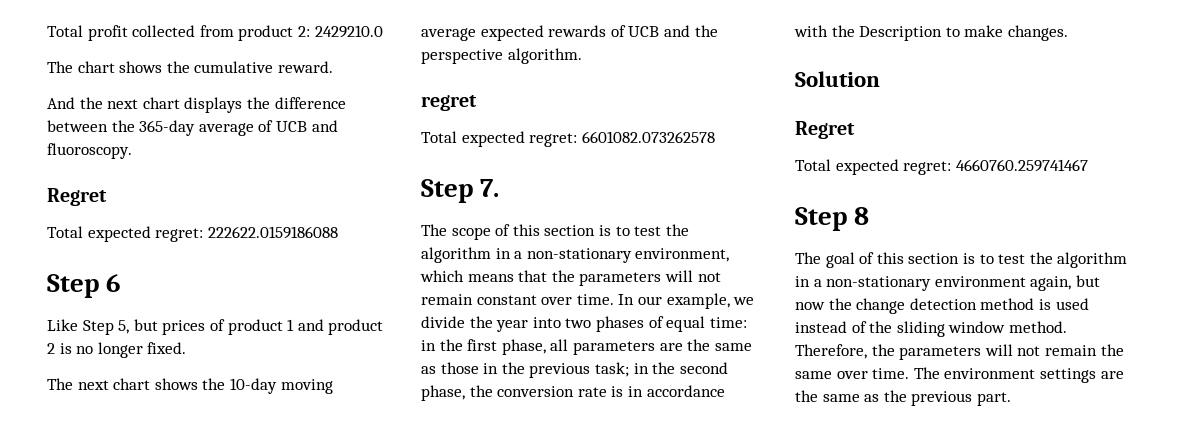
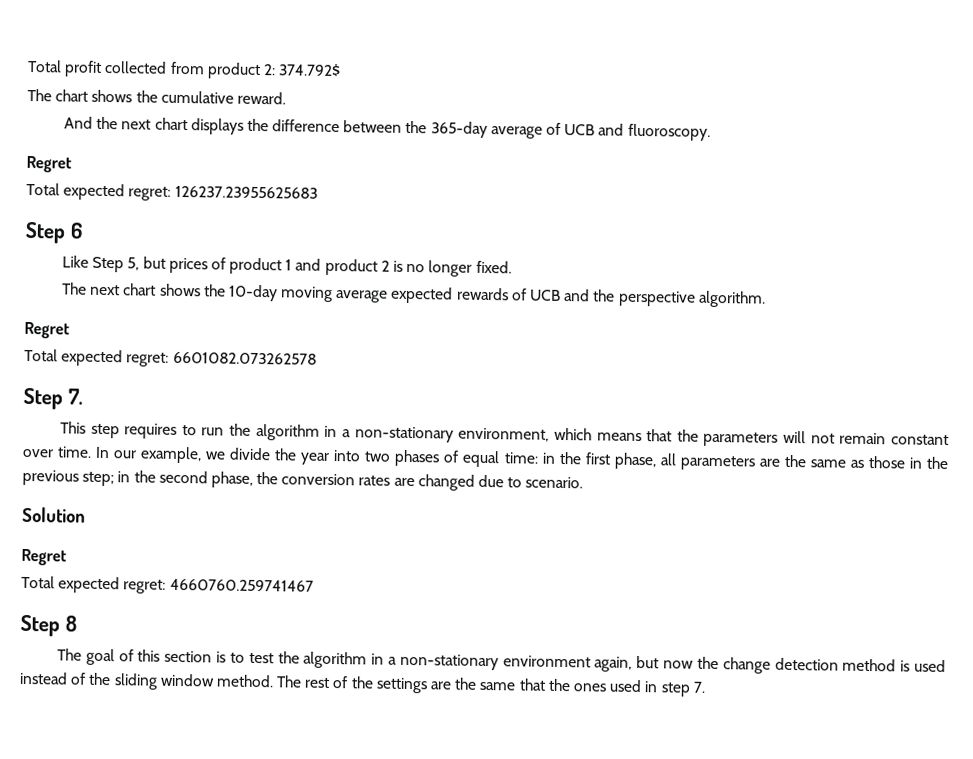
- Total profit collected from product 2: 2429210.0
+ Total profit collected from product 2: 374.792$
- Total expected regret: 222622.0159186088
+ Total expected regret: 126237.23955625683
  The next chart shows the 10-day moving average expected rewards of UCB and the perspective algorithm.
- regret
+ Regret
- The scope of this section is to test the algorithm in a non-stationary environment, which means that the parameters will not remain constant over time.
+ This step requires to run the algorithm in a non-stationary environment, which means that the parameters will not remain constant over time.
- In our example, we divide the year into two phases of equal time: in the first phase, all parameters are the same as those in the previous task; in the second phase, the conversion rate is in accordance with the Description to make changes.
+ In our example, we divide the year into two phases of equal time: in the first phase, all parameters are the same as those in the previous step; in the second phase, the conversion rates are changed due to scenario.
- Therefore, the parameters will not remain the same over time. The environment settings are the same as the previous part.
+ The rest of the settings are the same that the ones used in step 7.

